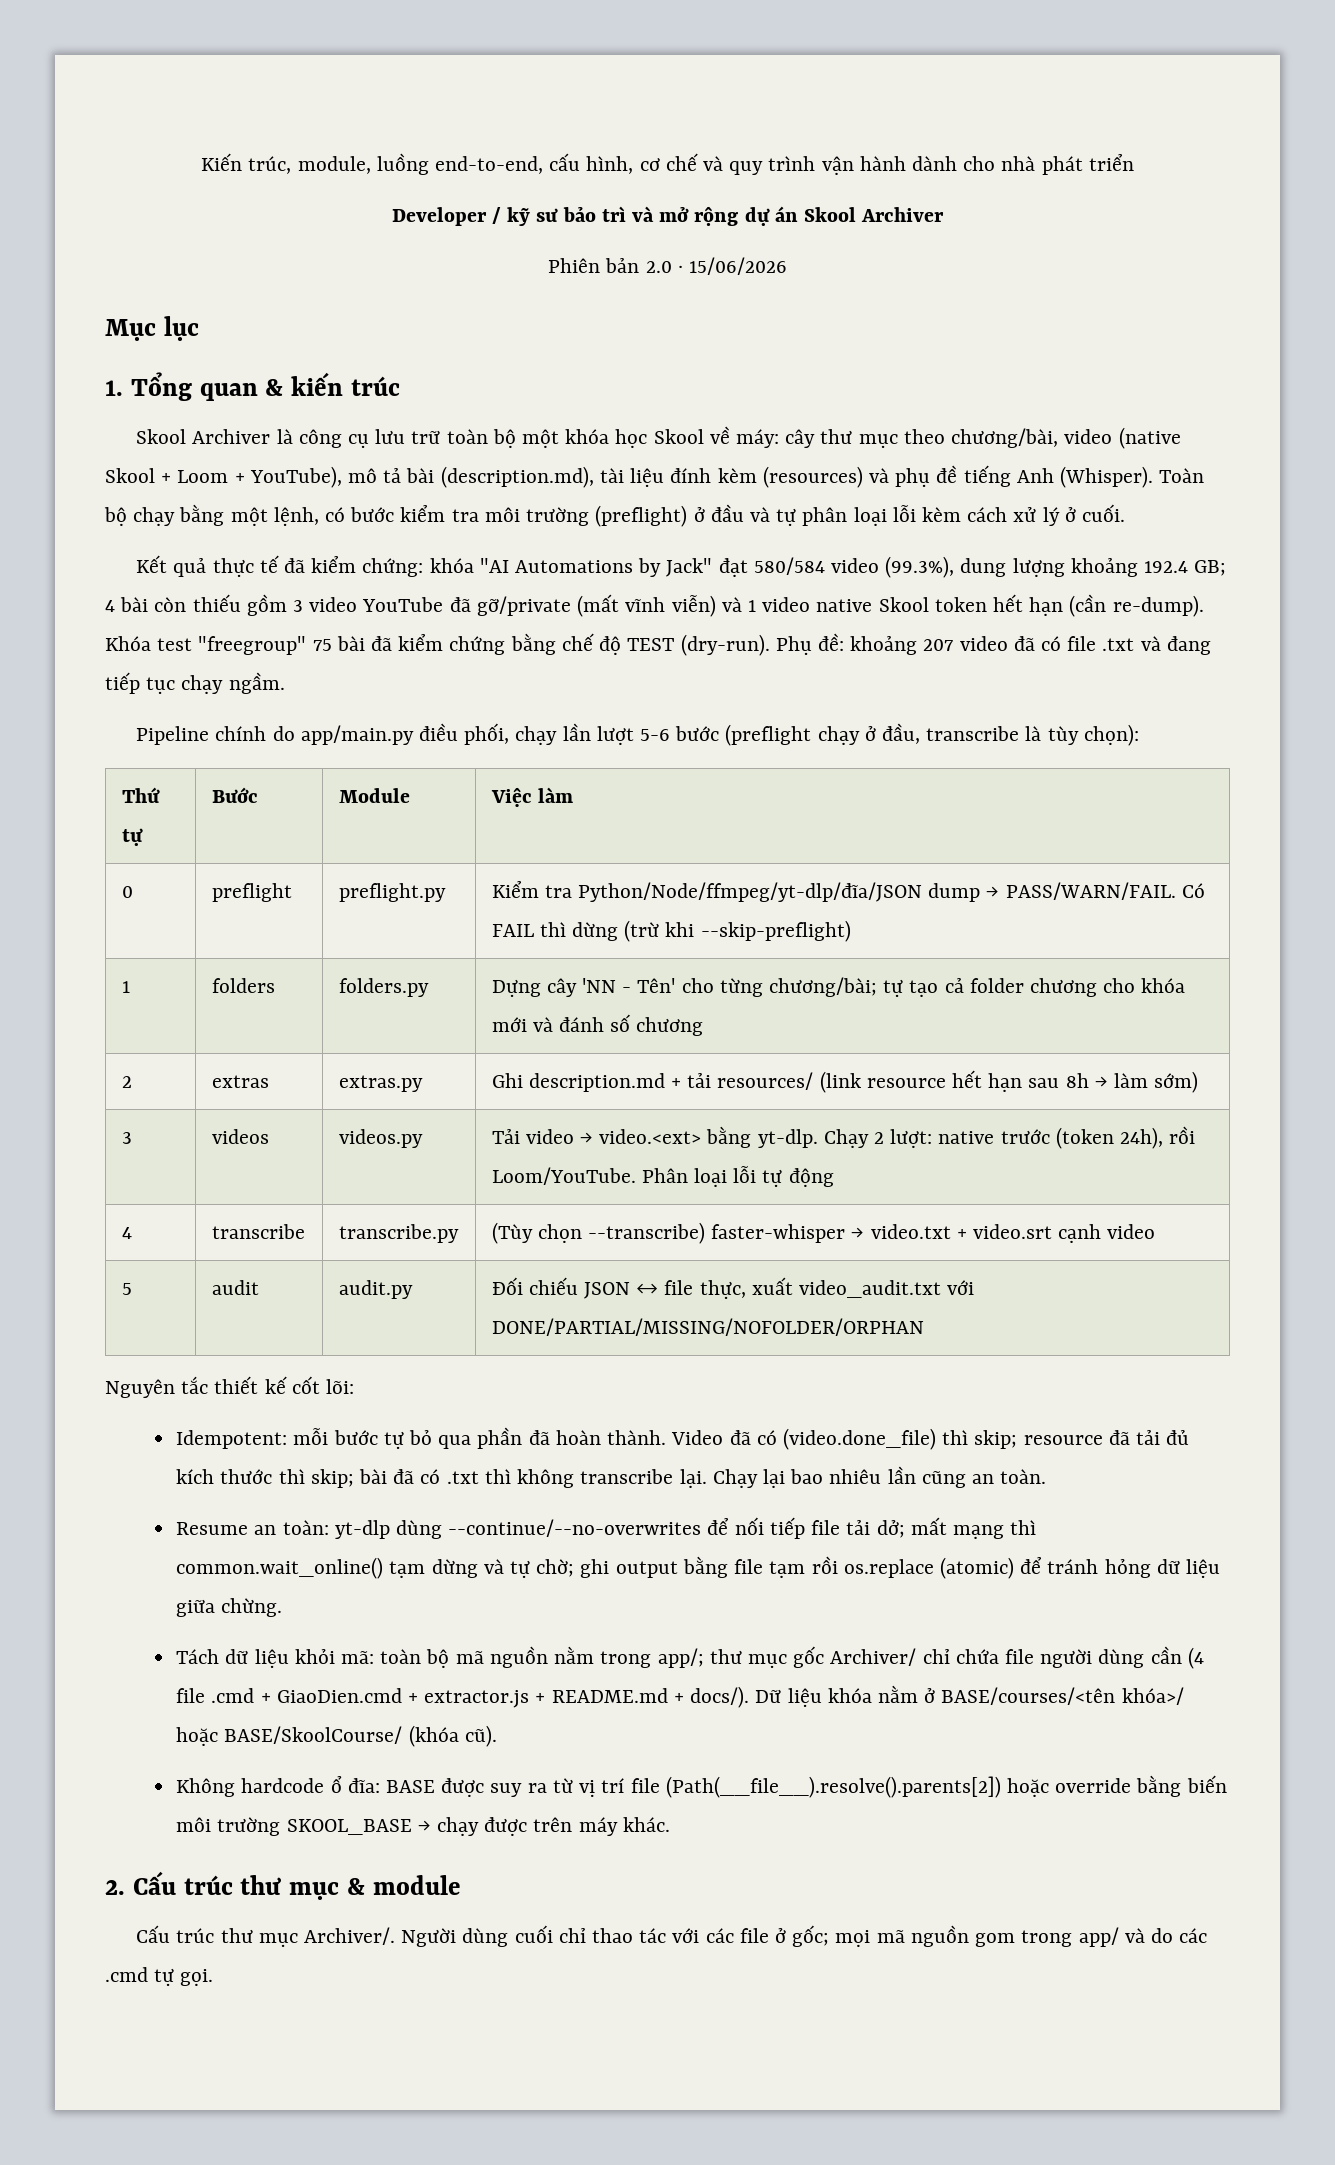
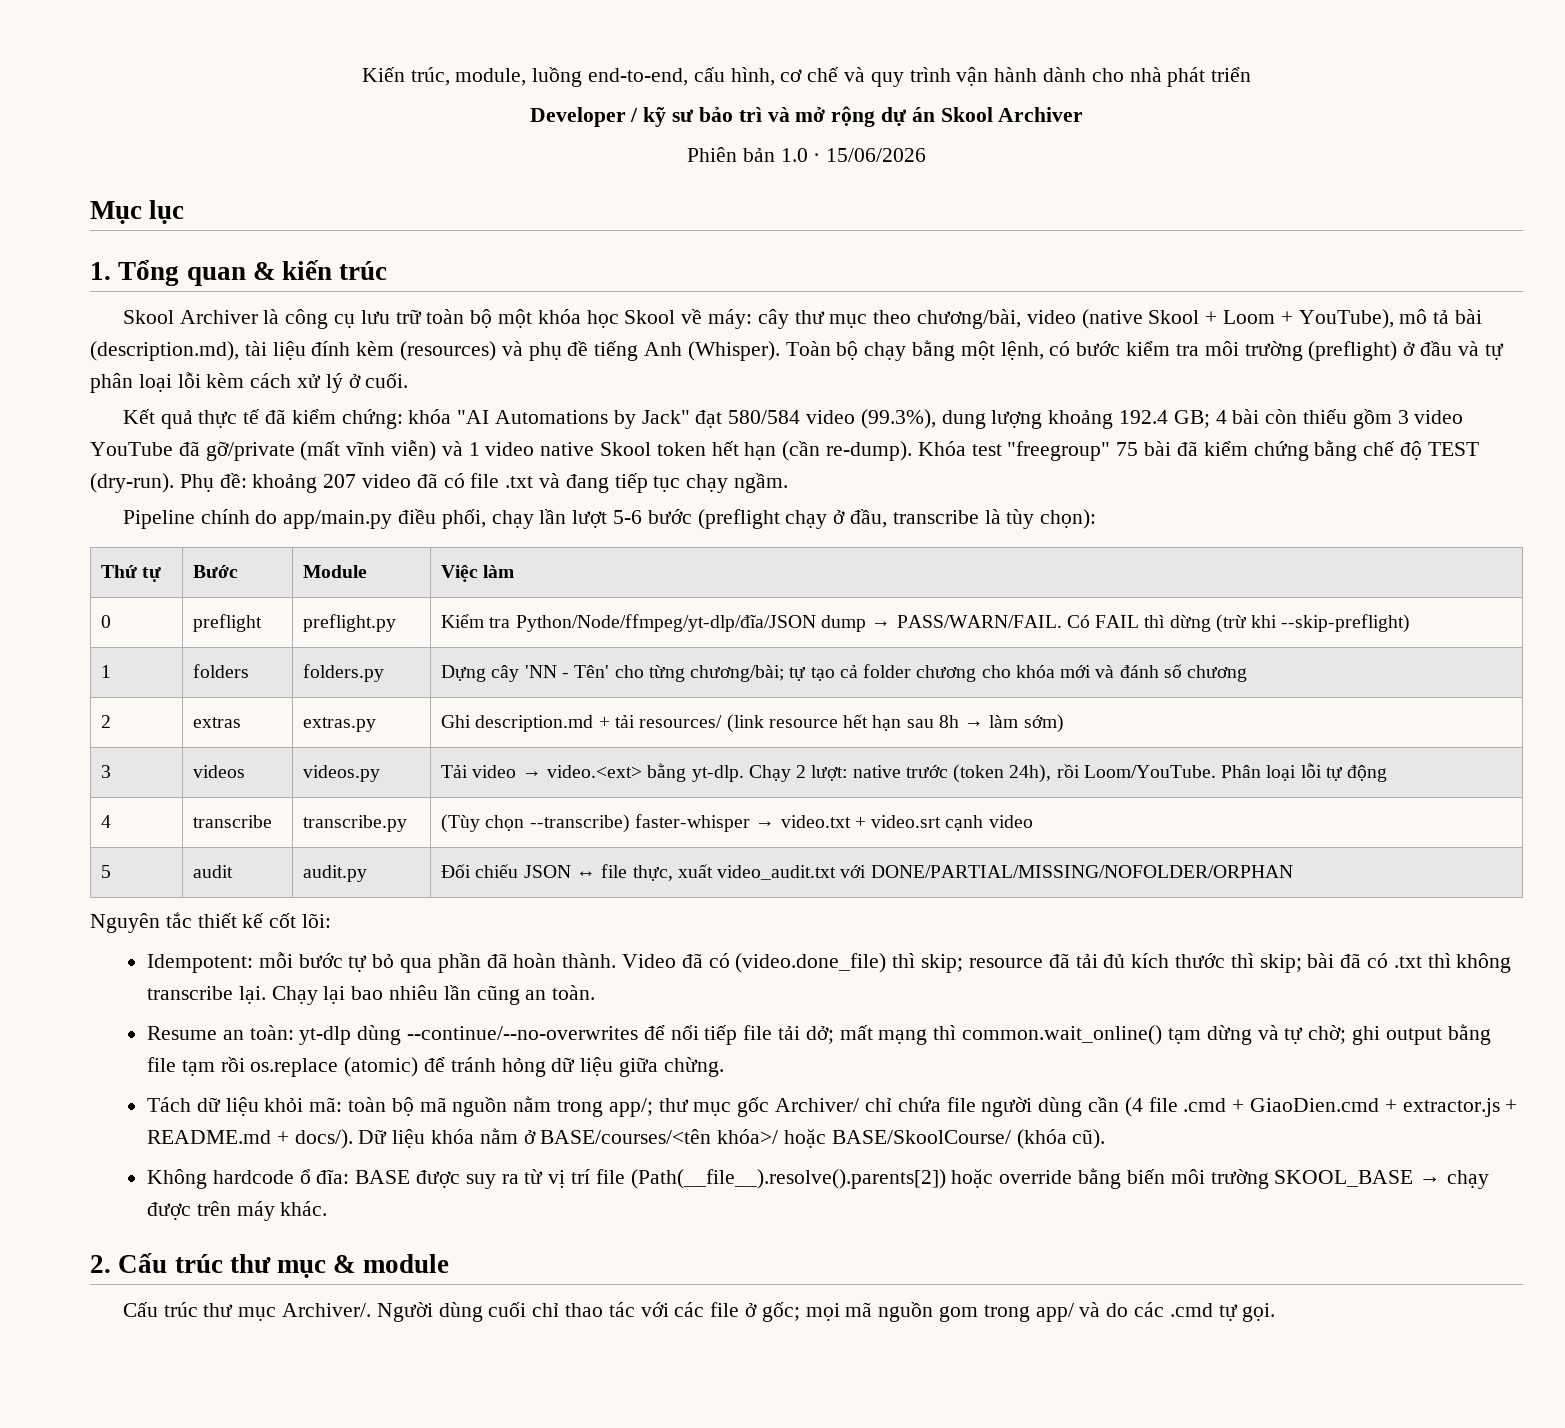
- Phiên bản 2.0 · 15/06/2026
+ Phiên bản 1.0 · 15/06/2026

